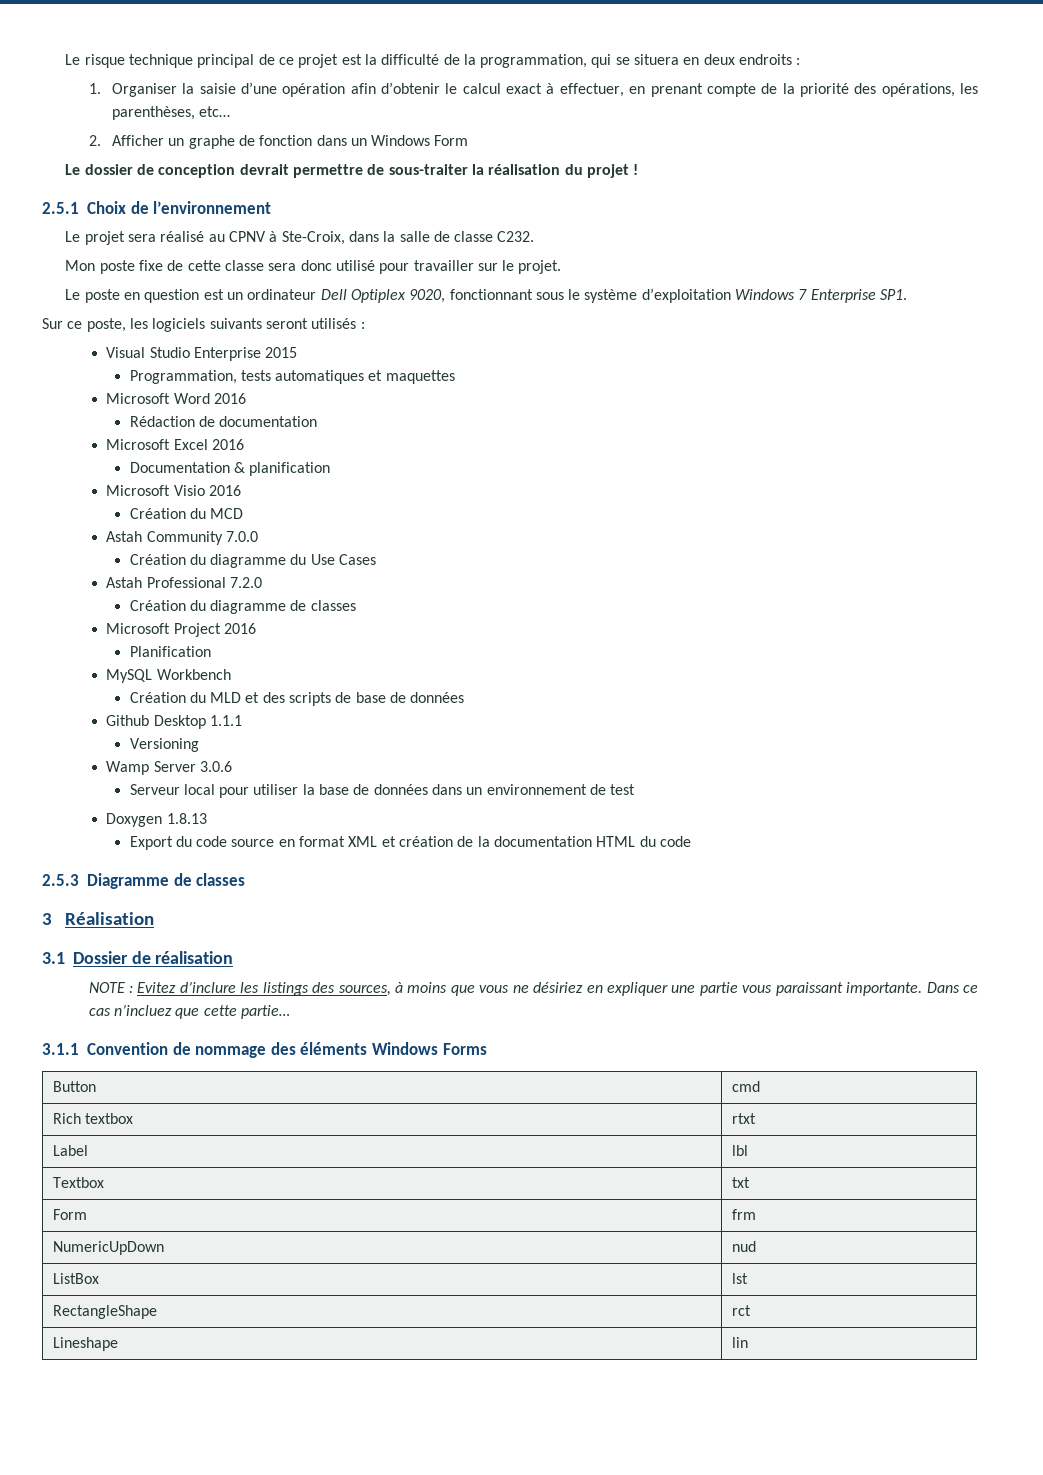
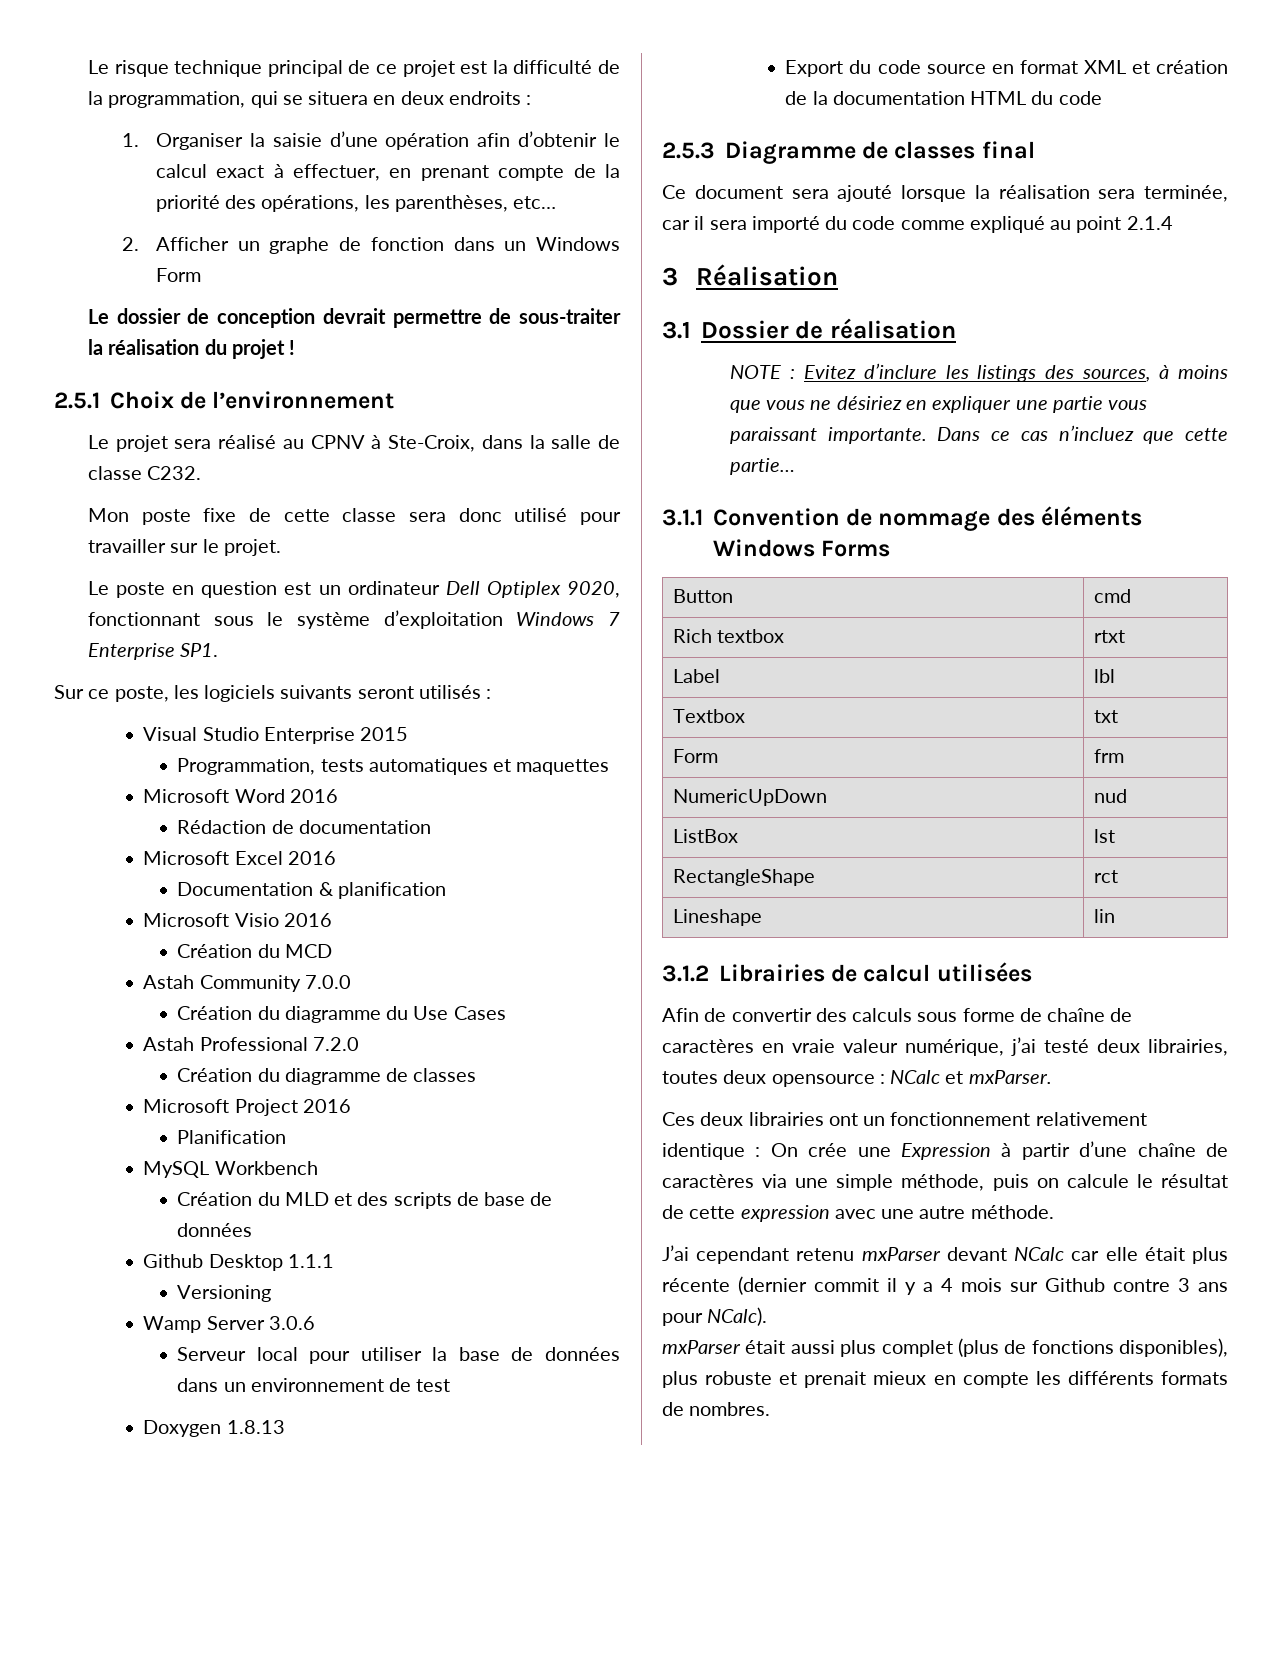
- 2.5.3 Diagramme de classes
+ 2.5.3 Diagramme de classes final
+ Ce document sera ajouté lorsque la réalisation sera terminée, car il sera importé du code comme expliqué au point 2.1.4
+ 3.1.2 Librairies de calcul utilisées
+ Afin de convertir des calculs sous forme de chaîne de caractères en vraie valeur numérique, j’ai testé deux librairies, toutes deux opensource : NCalc et mxParser.
+ Ces deux librairies ont un fonctionnement relativement identique : On crée une Expression à partir d’une chaîne de caractères via une simple méthode, puis on calcule le résultat de cette expression avec une autre méthode.
+ J’ai cependant retenu mxParser devant NCalc car elle était plus récente (dernier commit il y a 4 mois sur Github contre 3 ans pour NCalc).
+ mxParser était aussi plus complet (plus de fonctions disponibles), plus robuste et prenait mieux en compte les différents formats de nombres.

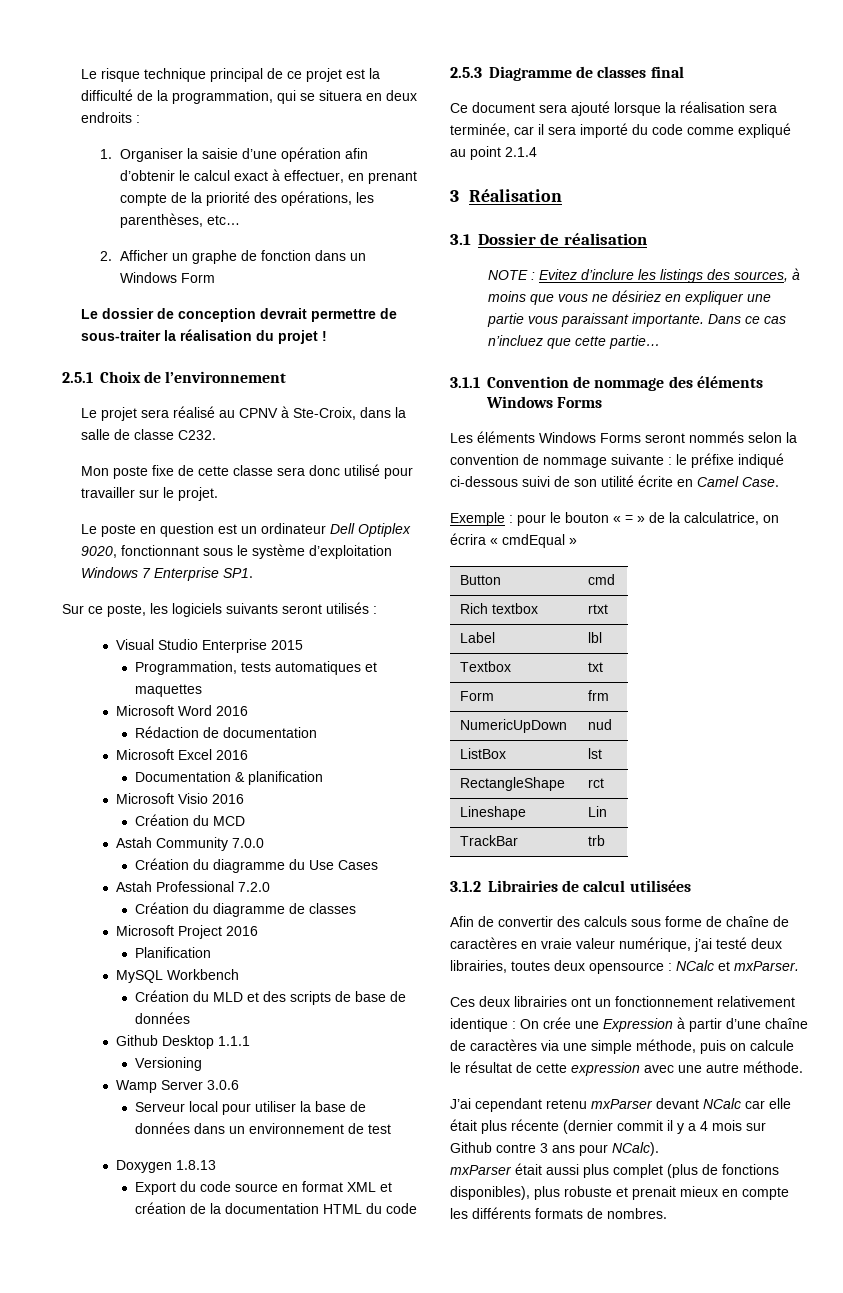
+ Les éléments Windows Forms seront nommés selon la convention de nommage suivante : le préfixe indiqué ci-dessous suivi de son utilité écrite en Camel Case.
+ Exemple : pour le bouton « = » de la calculatrice, on écrira « cmdEqual »
- Lineshape | lin
+ Lineshape | Lin
+ TrackBar | trb

